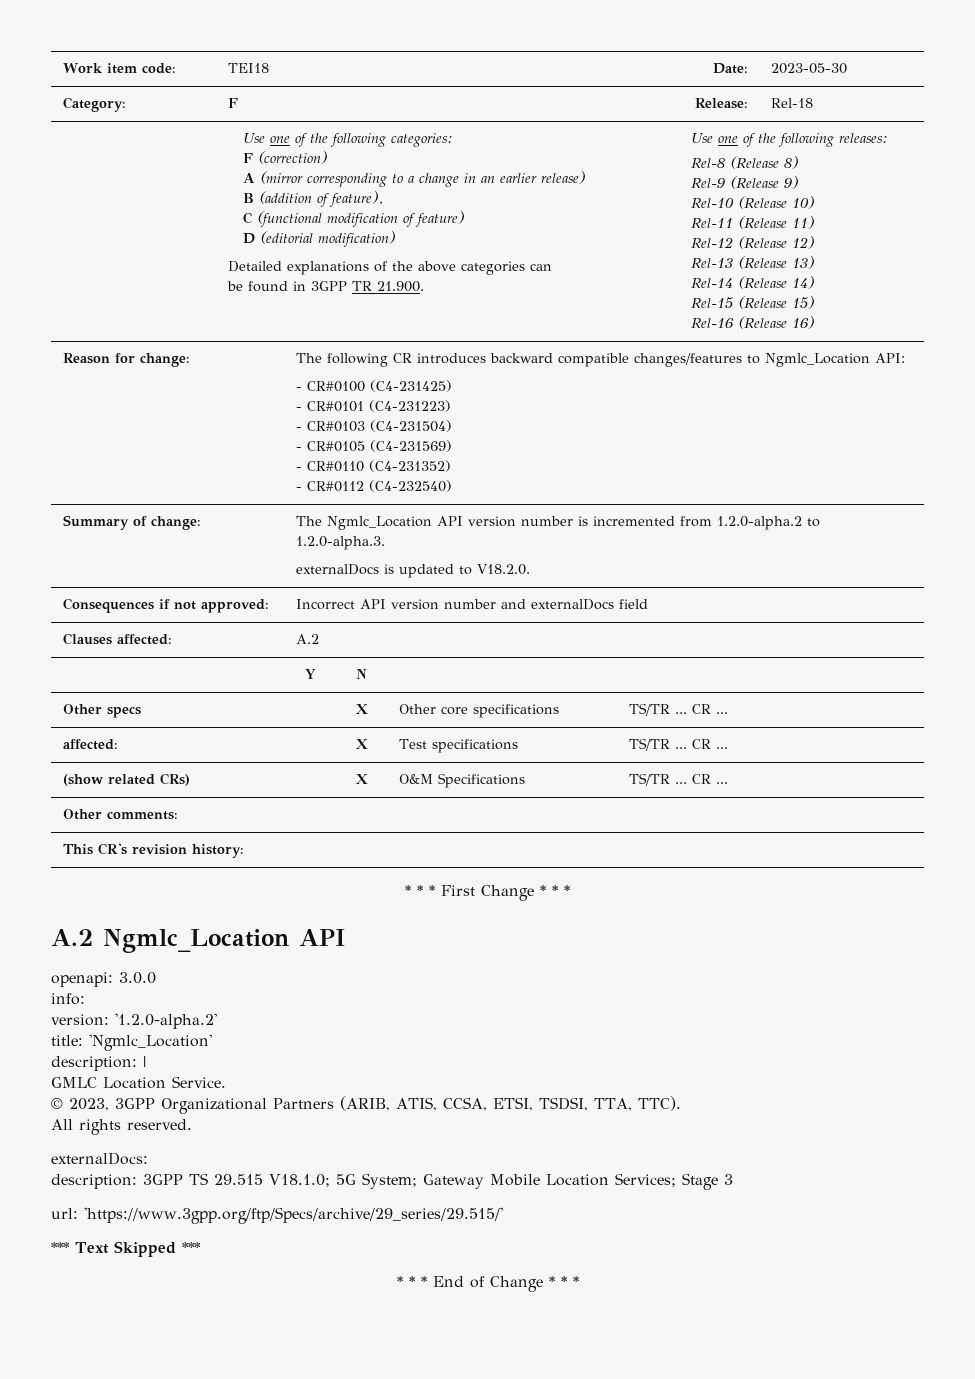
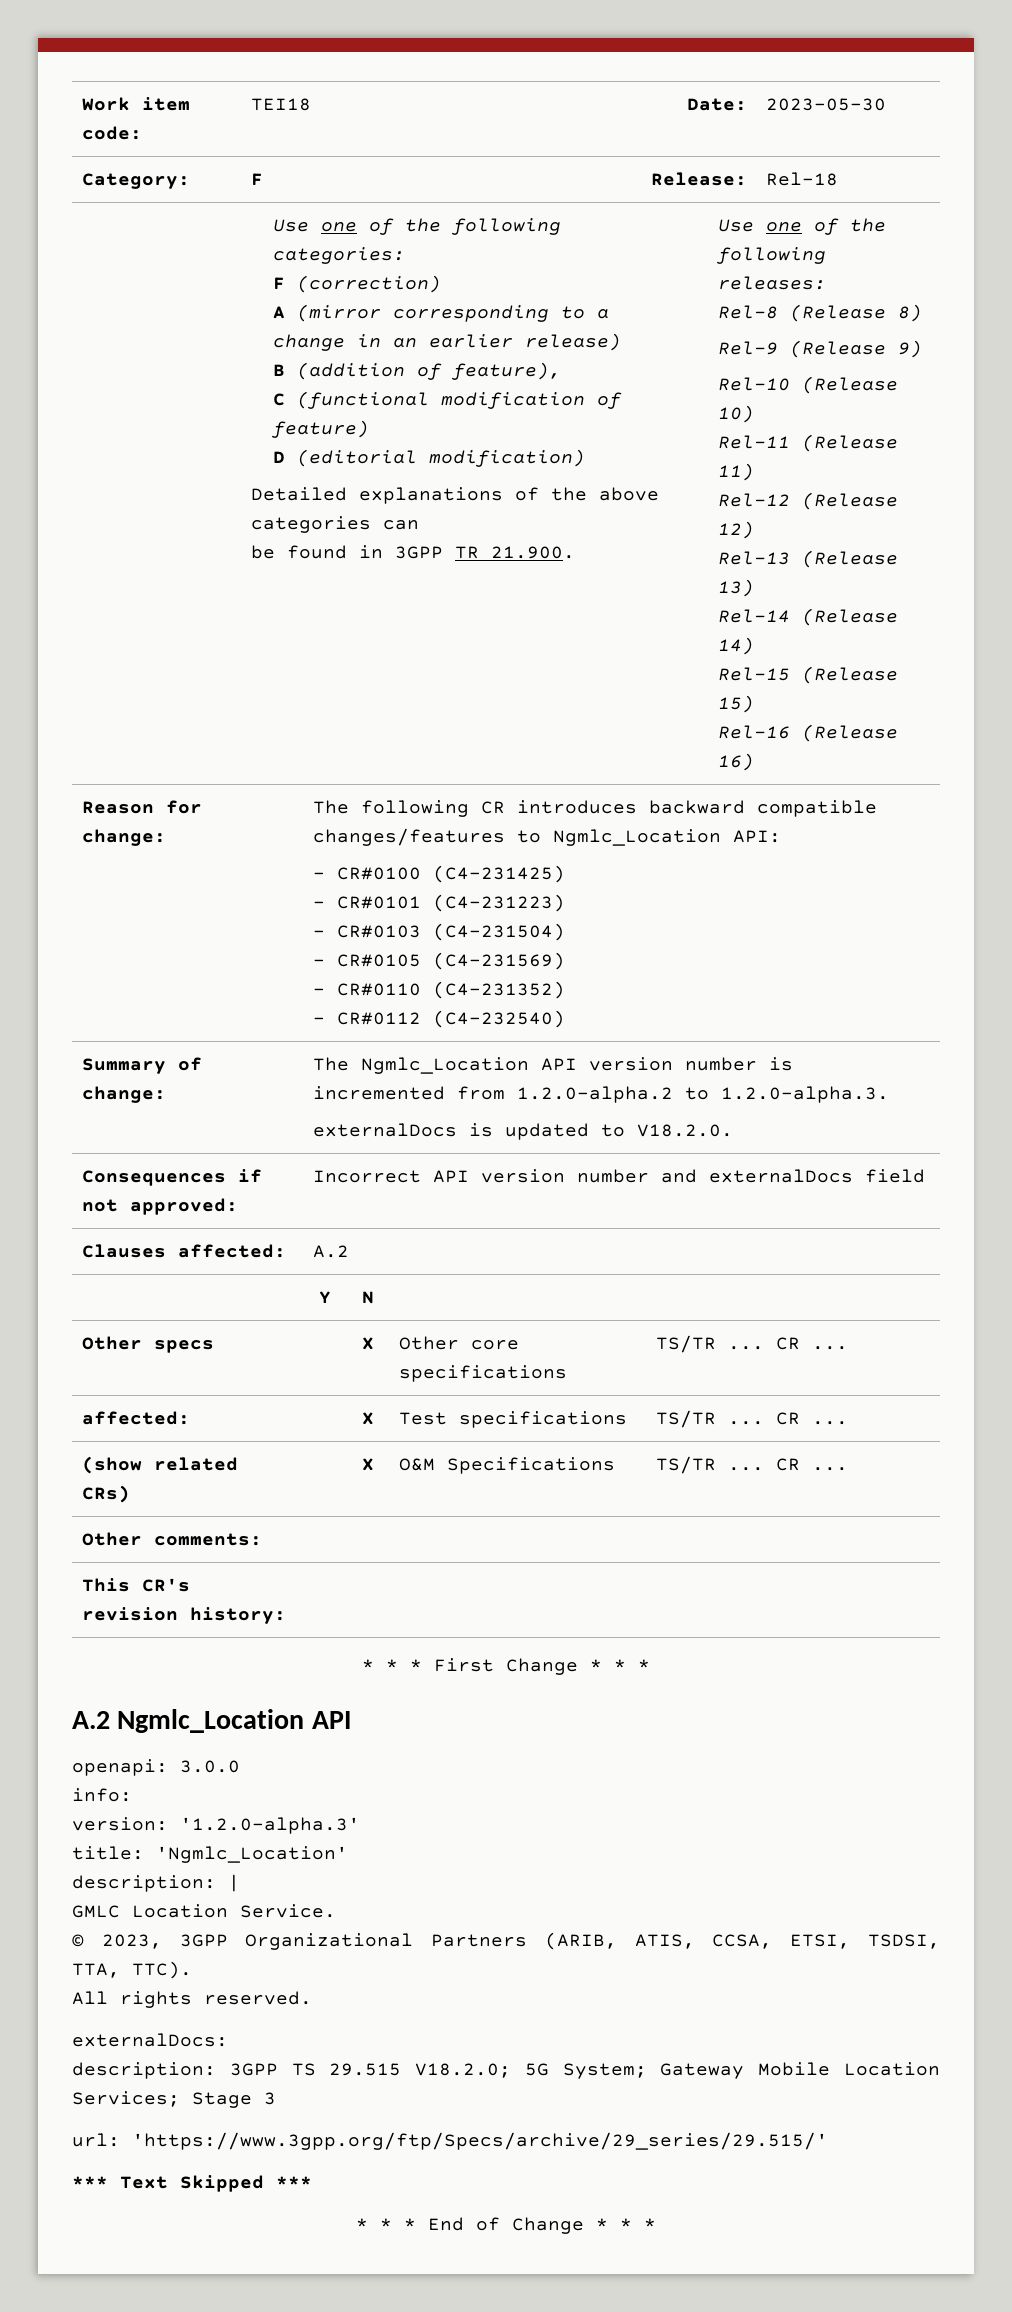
- version: '1.2.0-alpha.2'
+ version: '1.2.0-alpha.3'
- description: 3GPP TS 29.515 V18.1.0; 5G System; Gateway Mobile Location Services; Stage 3
+ description: 3GPP TS 29.515 V18.2.0; 5G System; Gateway Mobile Location Services; Stage 3

